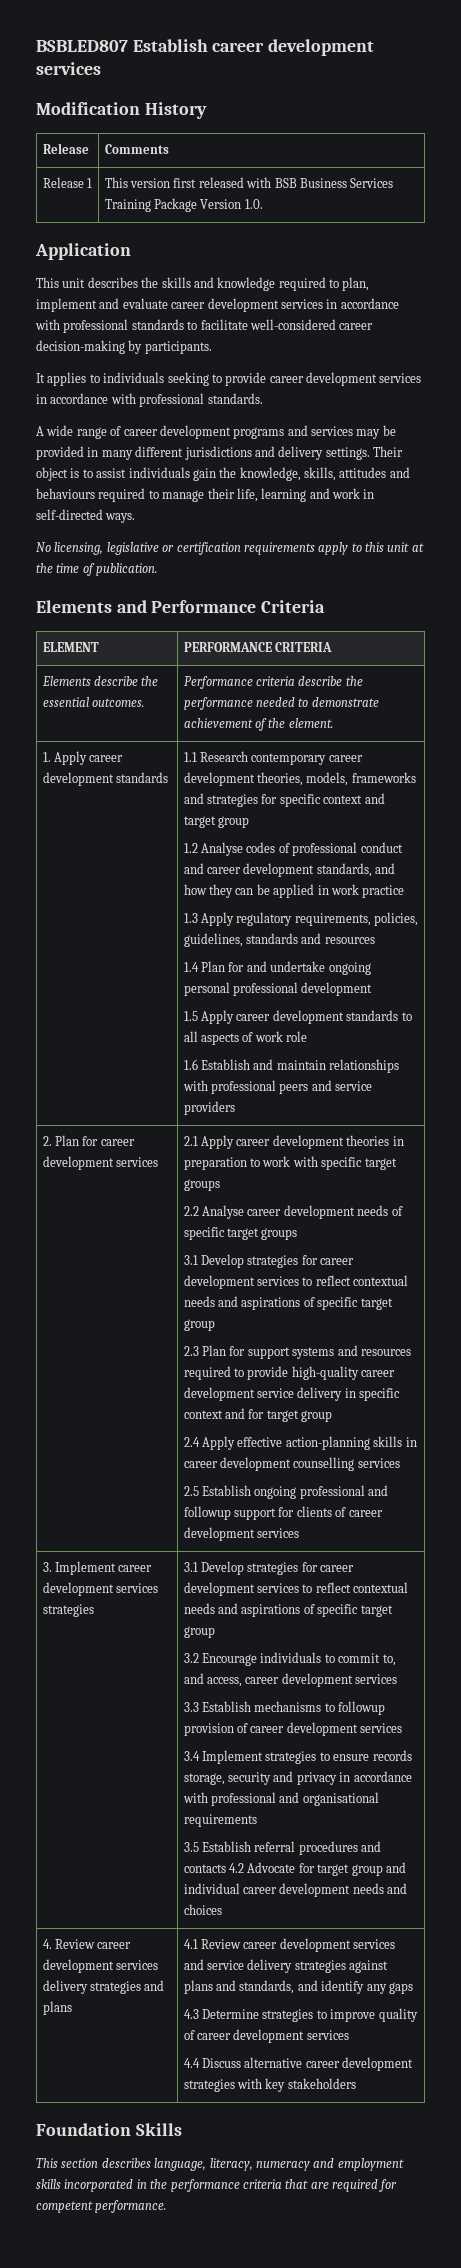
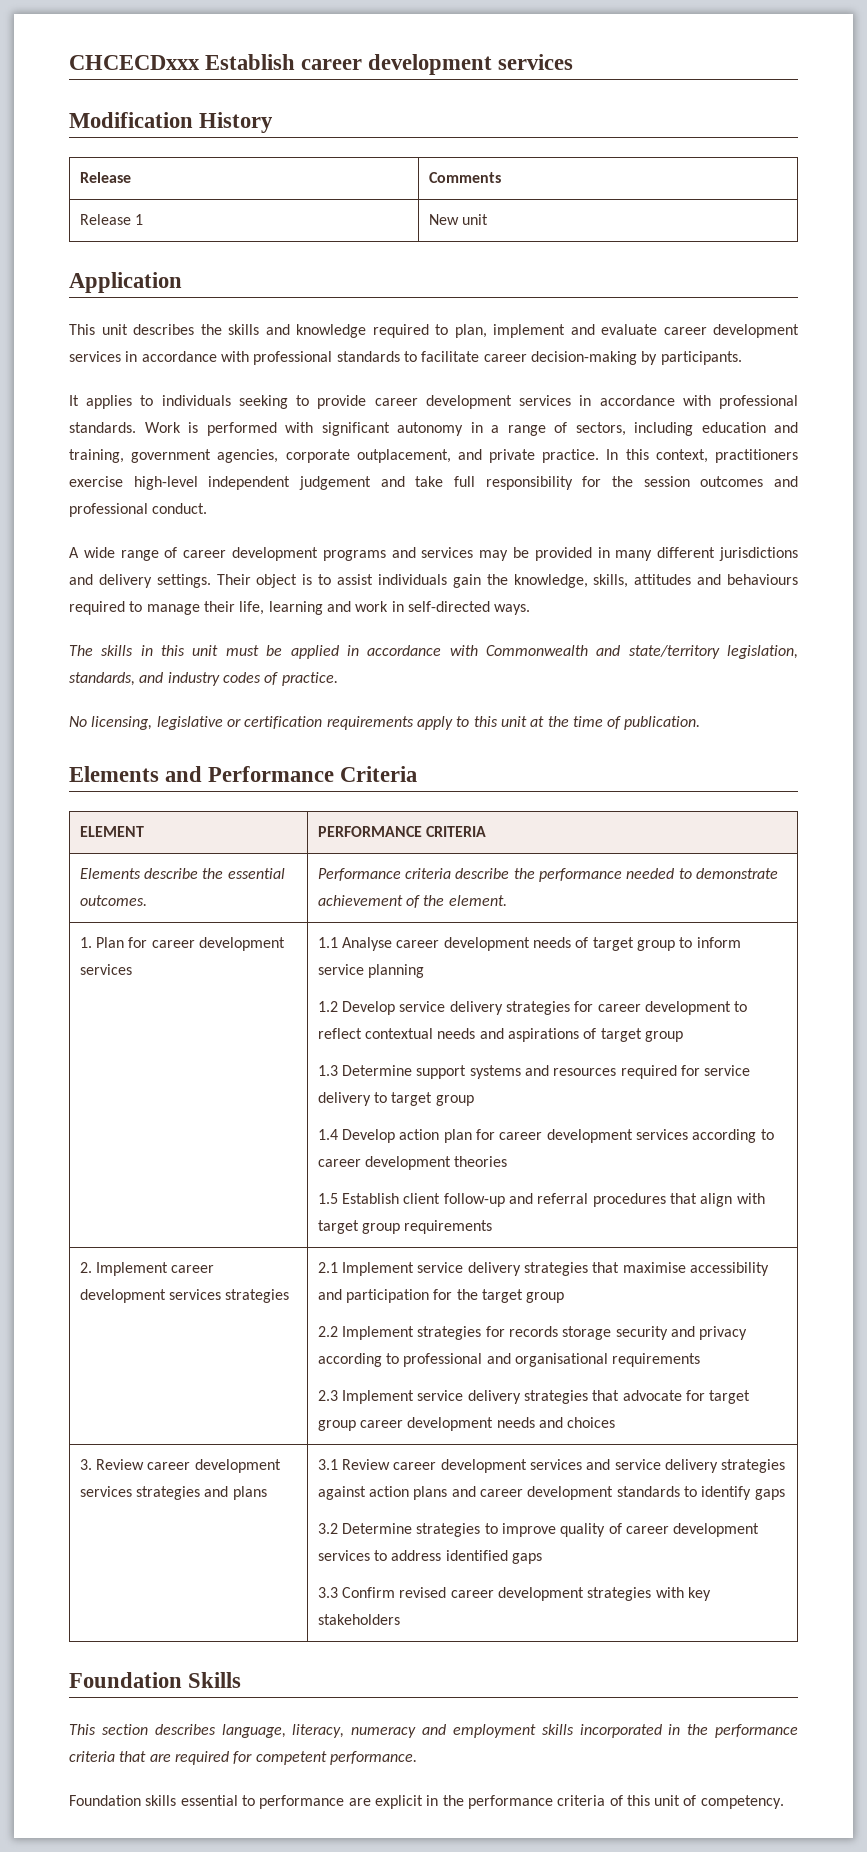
- BSBLED807 Establish career development services
+ CHCECDxxx Establish career development services
- Release 1 | This version first released with BSB Business Services Training Package Version 1.0.
+ Release 1 | New unit
- This unit describes the skills and knowledge required to plan, implement and evaluate career development services in accordance with professional standards to facilitate well-considered career decision-making by participants.
+ This unit describes the skills and knowledge required to plan, implement and evaluate career development services in accordance with professional standards to facilitate career decision-making by participants.
+ Work is performed with significant autonomy in a range of sectors, including education and training, government agencies, corporate outplacement, and private practice. In this context, practitioners exercise high-level independent judgement and take full responsibility for the session outcomes and professional conduct.
+ The skills in this unit must be applied in accordance with Commonwealth and state/territory legislation, standards, and industry codes of practice.
- 1. Apply career development standards | 1.1 Research contemporary career development theories, models, frameworks and strategies for specific context and target group
- 1.2 Analyse codes of professional conduct and career development standards, and how they can be applied in work practice
- 1.3 Apply regulatory requirements, policies, guidelines, standards and resources
- 1.4 Plan for and undertake ongoing personal professional development
- 1.5 Apply career development standards to all aspects of work role
- 1.6 Establish and maintain relationships with professional peers and service providers
- 2. Plan for career development services
+ 1. Plan for career development services
- 2.1 Apply career development theories in preparation to work with specific target groups
- 2.2 Analyse career development needs of specific target groups
- 3.1 Develop strategies for career development services to reflect contextual needs and aspirations of specific target group
- 2.3 Plan for support systems and resources required to provide high-quality career development service delivery in specific context and for target group
- 2.4 Apply effective action-planning skills in career development counselling services
- 2.5 Establish ongoing professional and followup support for clients of career development services
- 3. Implement career development services strategies | 3.1 Develop strategies for career development services to reflect contextual needs and aspirations of specific target group
- 3.2 Encourage individuals to commit to, and access, career development services
- 3.3 Establish mechanisms to followup provision of career development services
- 3.4 Implement strategies to ensure records storage, security and privacy in accordance with professional and organisational requirements
- 3.5 Establish referral procedures and contacts 4.2 Advocate for target group and individual career development needs and choices
+ 1.1 Analyse career development needs of target group to inform service planning
+ 1.2 Develop service delivery strategies for career development to reflect contextual needs and aspirations of target group
+ 1.3 Determine support systems and resources required for service delivery to target group
+ 1.4 Develop action plan for career development services according to career development theories
+ 1.5 Establish client follow-up and referral procedures that align with target group requirements
+ 2. Implement career development services strategies | 2.1 Implement service delivery strategies that maximise accessibility and participation for the target group
+ 2.2 Implement strategies for records storage security and privacy according to professional and organisational requirements
+ 2.3 Implement service delivery strategies that advocate for target group career development needs and choices
- 4. Review career development services delivery strategies and plans
+ 3. Review career development services strategies and plans
- 4.1 Review career development services and service delivery strategies against plans and standards, and identify any gaps
- 4.3 Determine strategies to improve quality of career development services
- 4.4 Discuss alternative career development strategies with key stakeholders
+ 3.1 Review career development services and service delivery strategies against action plans and career development standards to identify gaps
+ 3.2 Determine strategies to improve quality of career development services to address identified gaps
+ 3.3 Confirm revised career development strategies with key stakeholders
+ Foundation skills essential to performance are explicit in the performance criteria of this unit of competency.

